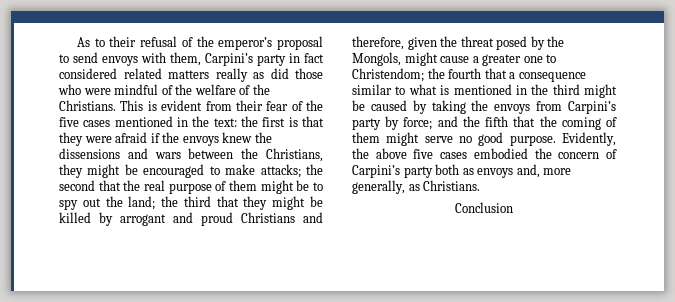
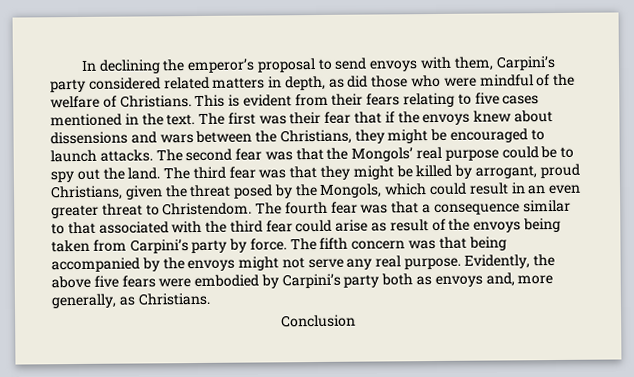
- As to their refusal of the emperor’s proposal to send envoys with them, Carpini’s party in fact considered related matters really as did those who were mindful of the welfare of the Christians.
+ In declining the emperor’s proposal to send envoys with them, Carpini’s party considered related matters in depth, as did those who were mindful of the welfare of Christians.
- This is evident from their fear of the five cases mentioned in the text: the first is that they were afraid if the envoys knew the dissensions and wars between the Christians, they might be encouraged to make attacks; the second that the real purpose of them might be to spy out the land; the third that they might be killed by arrogant and proud Christians and therefore, given the threat posed by the Mongols, might cause a greater one to Christendom; the fourth that a consequence similar to what is mentioned in the third might be caused by taking the envoys from Carpini’s party by force; and the fifth that the coming of them might serve no good purpose.
+ This is evident from their fears relating to five cases mentioned in the text. The first was their fear that if the envoys knew about dissensions and wars between the Christians, they might be encouraged to launch attacks. The second fear was that the Mongols’ real purpose could be to spy out the land. The third fear was that they might be killed by arrogant, proud Christians, given the threat posed by the Mongols, which could result in an even greater threat to Christendom. The fourth fear was that a consequence similar to that associated with the third fear could arise as result of the envoys being taken from Carpini’s party by force. The fifth concern was that being accompanied by the envoys might not serve any real purpose.
- Evidently, the above five cases embodied the concern of Carpini’s party both as envoys and, more generally, as Christians.
+ Evidently, the above five fears were embodied by Carpini’s party both as envoys and, more generally, as Christians.

